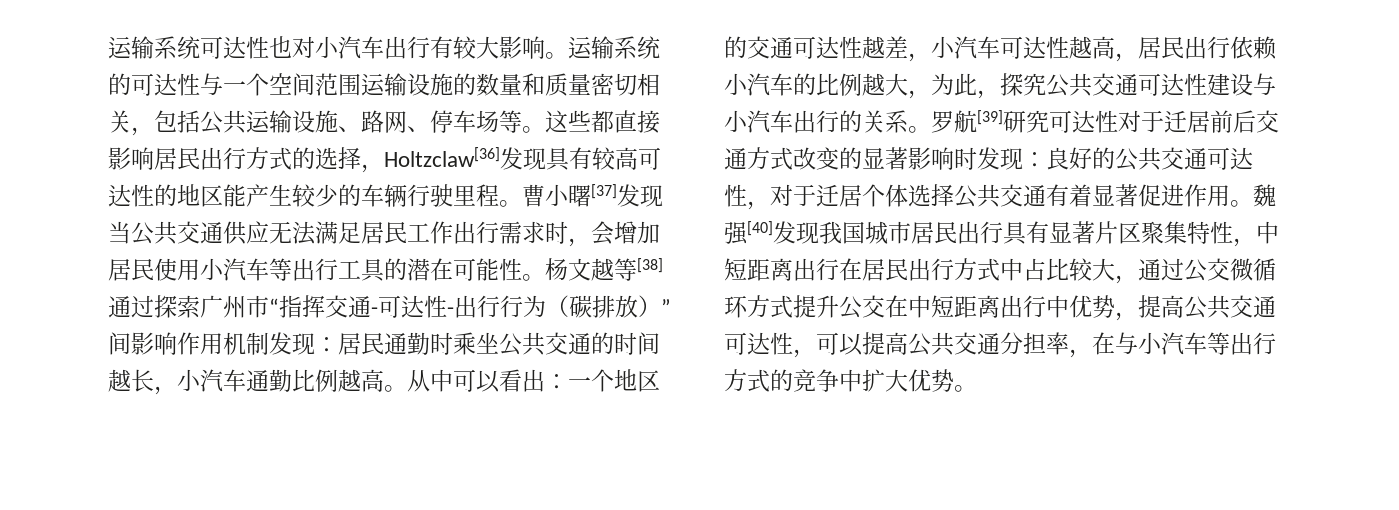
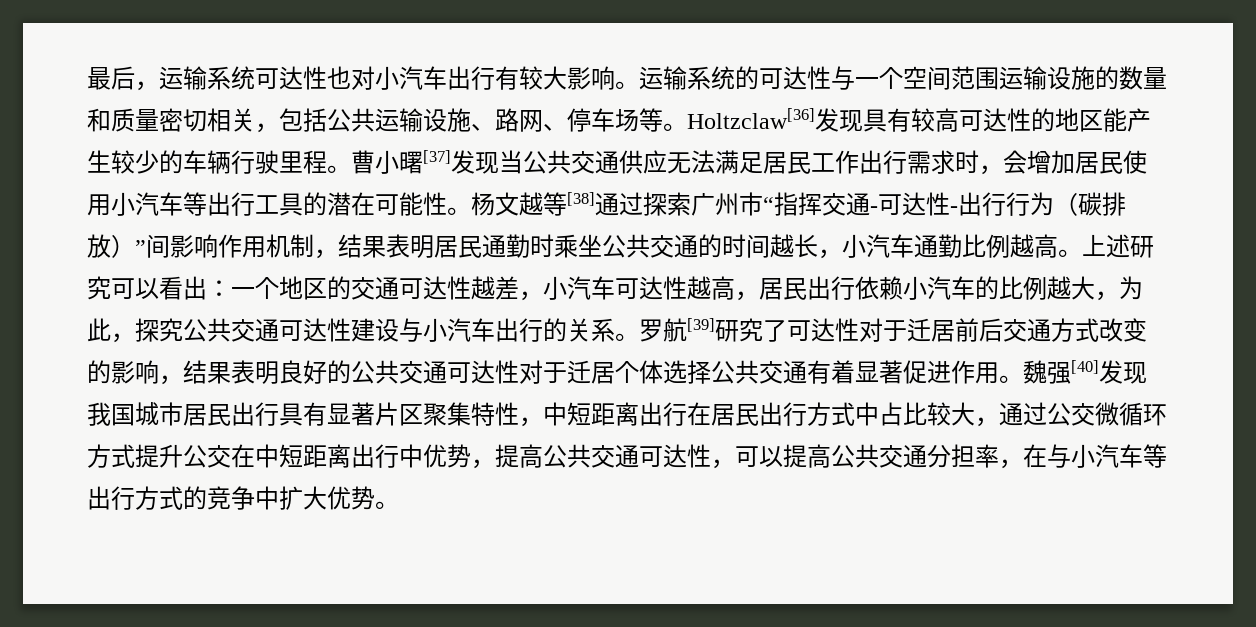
- 运输系统可达性也对小汽车出行有较大影响。
+ 最后，运输系统可达性也对小汽车出行有较大影响。
- 这些都直接影响居民出行方式的选择，Holtzclaw[36]发现具有较高可达性的地区能产生较少的车辆行驶里程。
+ Holtzclaw[36]发现具有较高可达性的地区能产生较少的车辆行驶里程。
- 杨文越等[38]通过探索广州市“指挥交通-可达性-出行行为（碳排放）”间影响作用机制发现：居民通勤时乘坐公共交通的时间越长，小汽车通勤比例越高。
+ 杨文越等[38]通过探索广州市“指挥交通-可达性-出行行为（碳排放）”间影响作用机制，结果表明居民通勤时乘坐公共交通的时间越长，小汽车通勤比例越高。
- 从中可以看出：一个地区的交通可达性越差，小汽车可达性越高，居民出行依赖小汽车的比例越大，为此，探究公共交通可达性建设与小汽车出行的关系。
+ 上述研究可以看出：一个地区的交通可达性越差，小汽车可达性越高，居民出行依赖小汽车的比例越大，为此，探究公共交通可达性建设与小汽车出行的关系。
- 罗航[39]研究可达性对于迁居前后交通方式改变的显著影响时发现：良好的公共交通可达性，对于迁居个体选择公共交通有着显著促进作用。
+ 罗航[39]研究了可达性对于迁居前后交通方式改变的影响，结果表明良好的公共交通可达性对于迁居个体选择公共交通有着显著促进作用。

